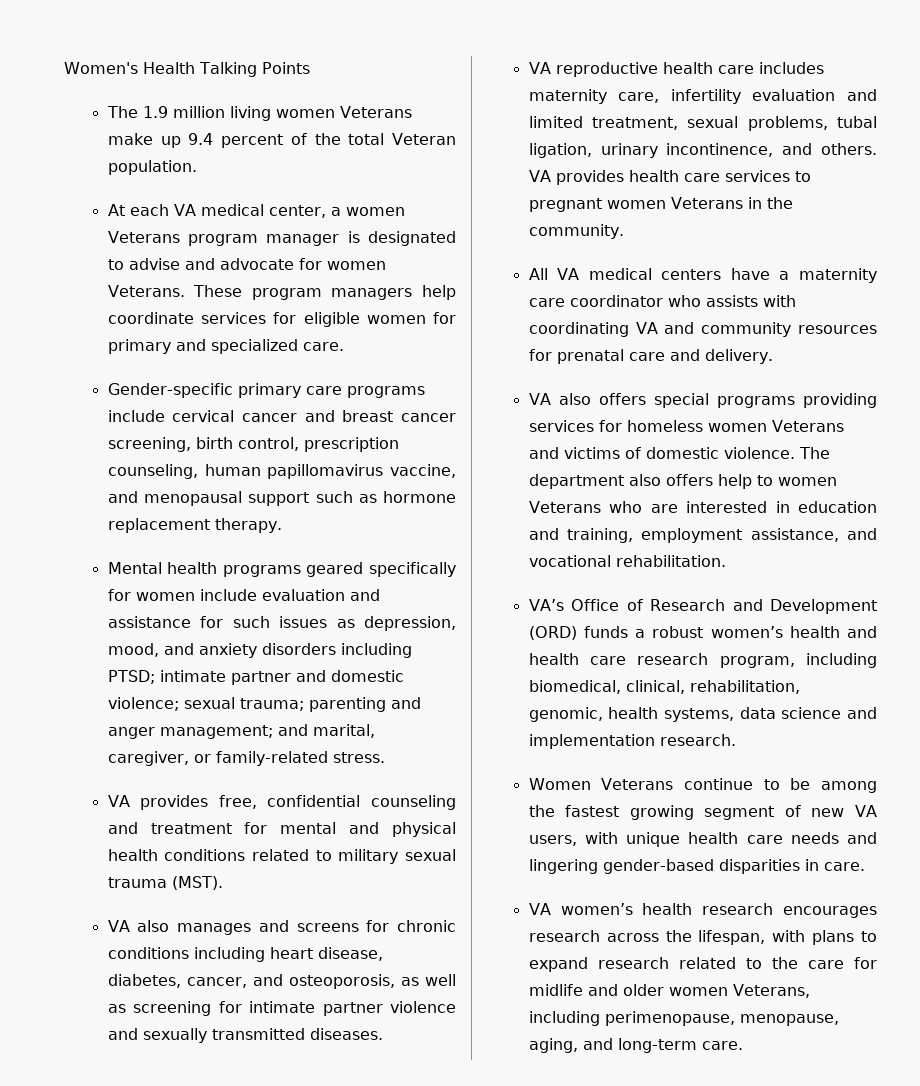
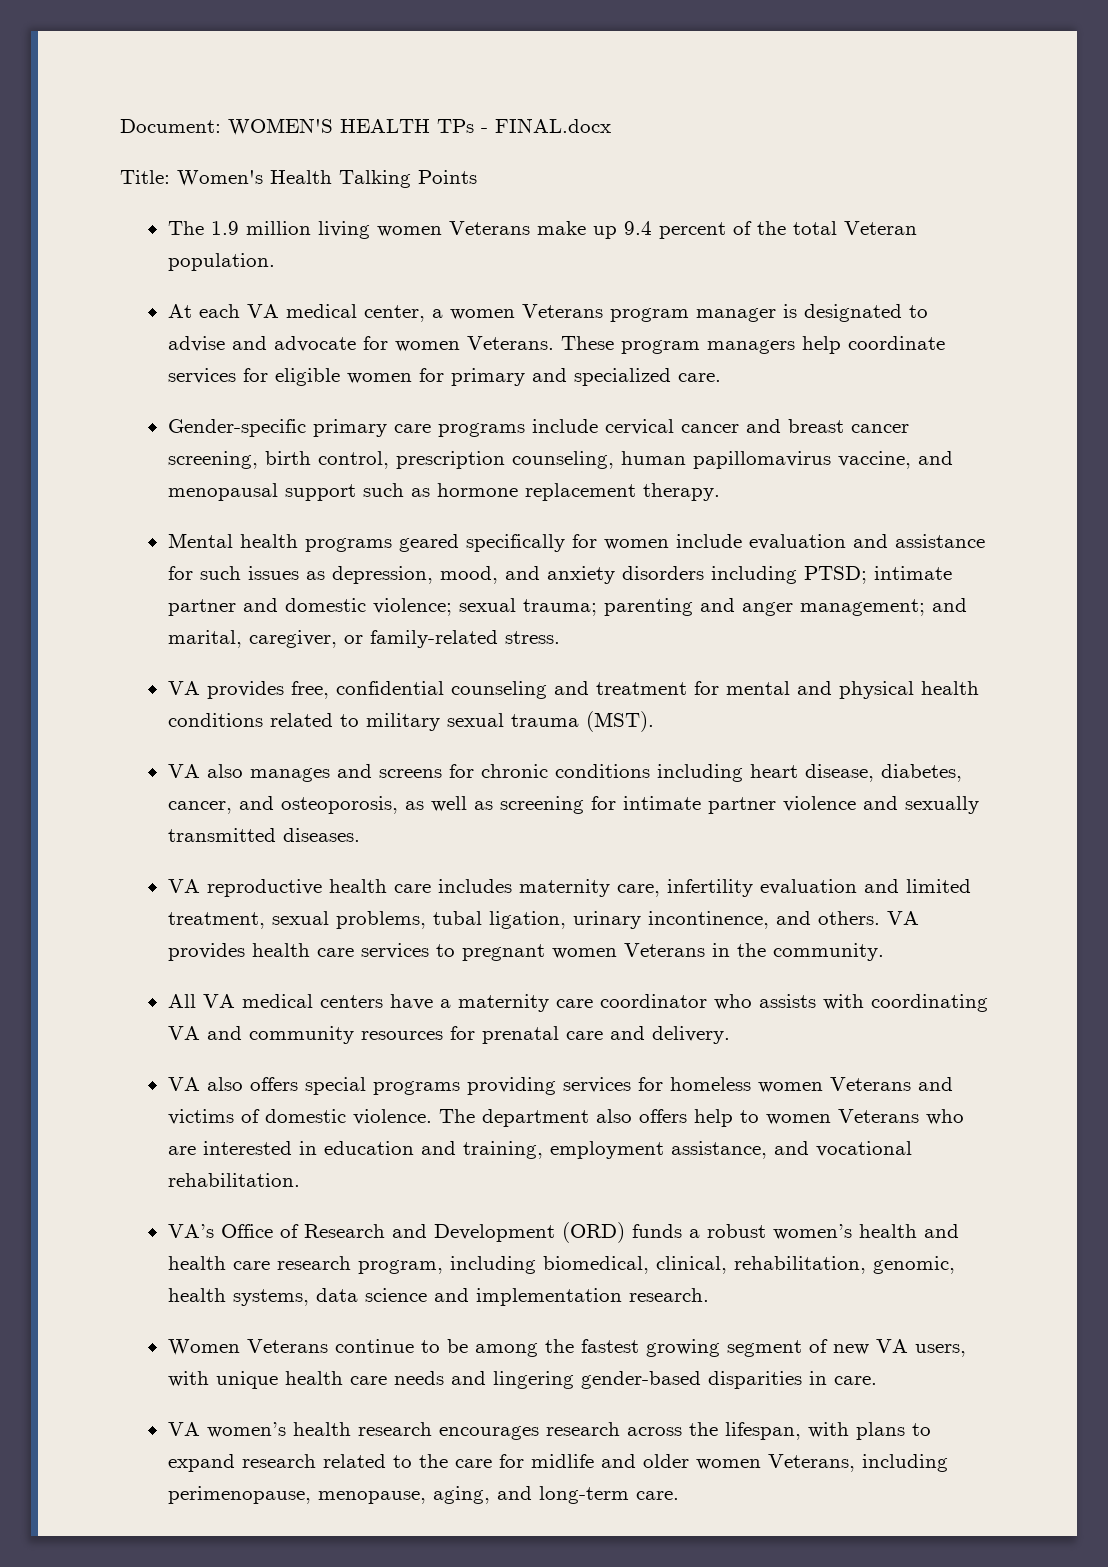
- Women's Health Talking Points
+ Document: WOMEN'S HEALTH TPs - FINAL.docx
+ Title: Women's Health Talking Points

